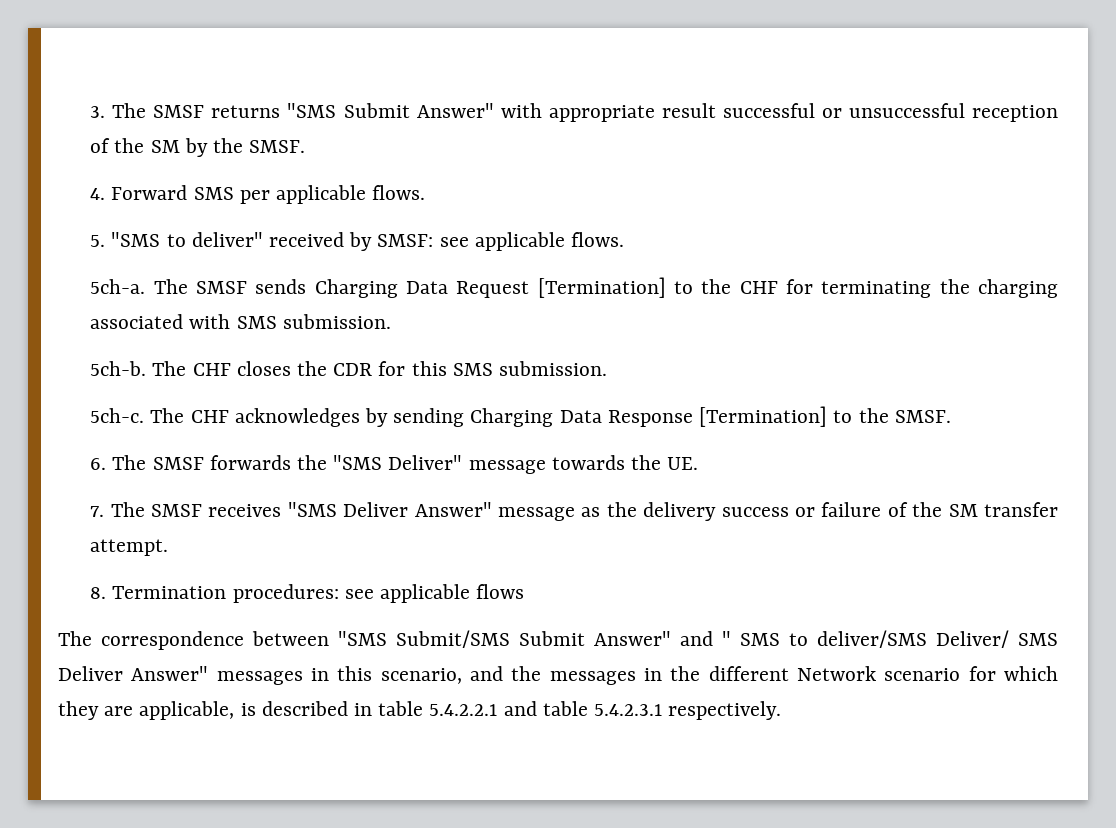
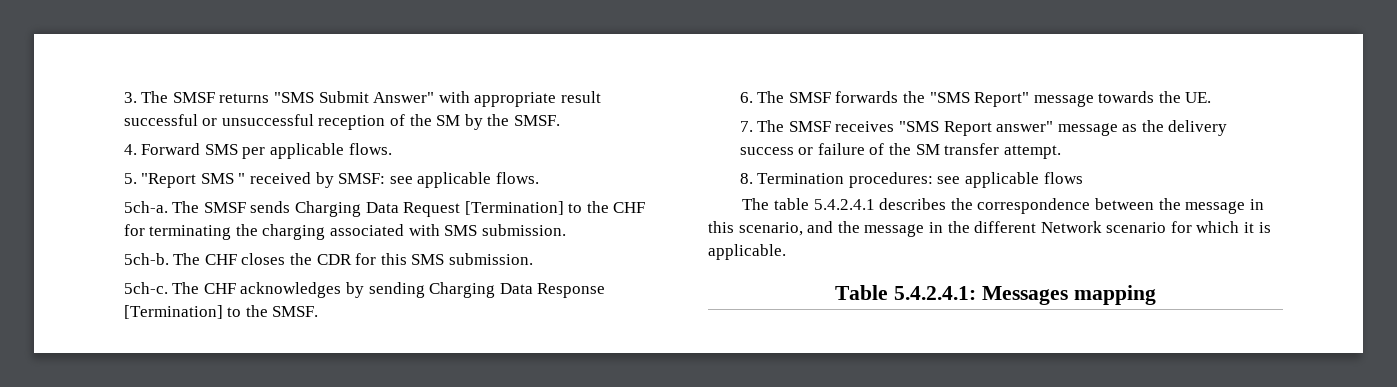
- 5. "SMS to deliver" received by SMSF: see applicable flows.
+ 5. "Report SMS " received by SMSF: see applicable flows.
- 6. The SMSF forwards the "SMS Deliver" message towards the UE.
+ 6. The SMSF forwards the "SMS Report" message towards the UE.
- 7. The SMSF receives "SMS Deliver Answer" message as the delivery success or failure of the SM transfer attempt.
+ 7. The SMSF receives "SMS Report answer" message as the delivery success or failure of the SM transfer attempt.
- The correspondence between "SMS Submit/SMS Submit Answer" and " SMS to deliver/SMS Deliver/ SMS Deliver Answer" messages in this scenario, and the messages in the different Network scenario for which they are applicable, is described in table 5.4.2.2.1 and table 5.4.2.3.1 respectively.
+ The table 5.4.2.4.1 describes the correspondence between the message in this scenario, and the message in the different Network scenario for which it is applicable.
+ Table 5.4.2.4.1: Messages mapping

